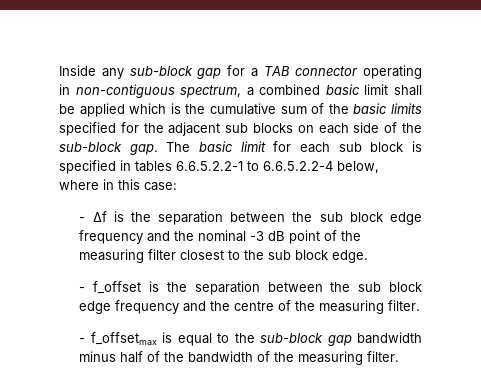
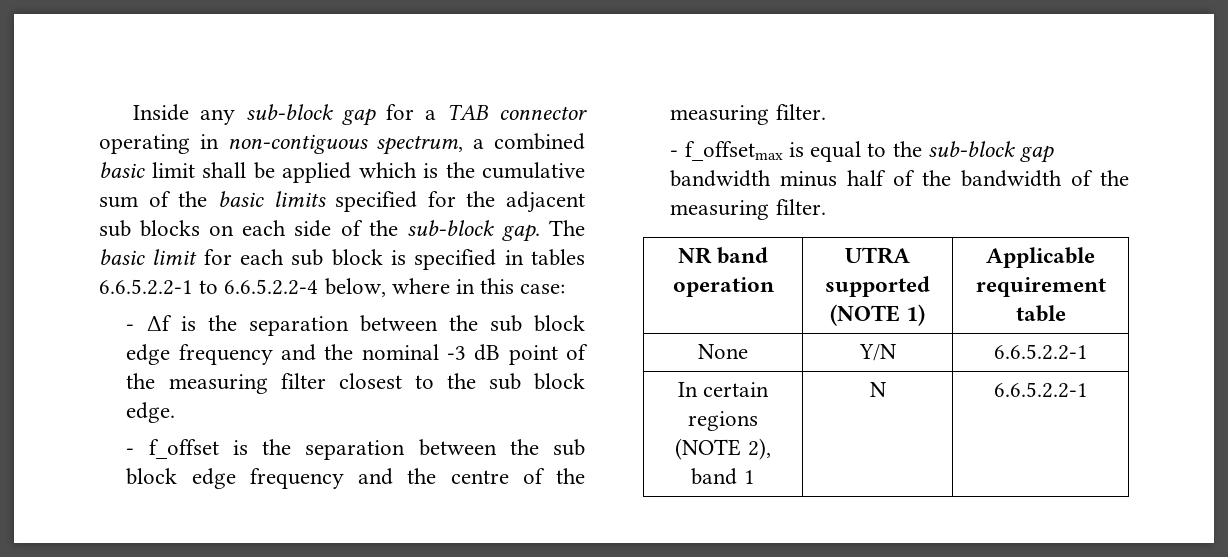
+ NR band operation | UTRA supported (NOTE 1) | Applicable requirement table
+ None | Y/N | 6.6.5.2.2-1
+ In certain regions (NOTE 2), band 1 | N | 6.6.5.2.2-1

